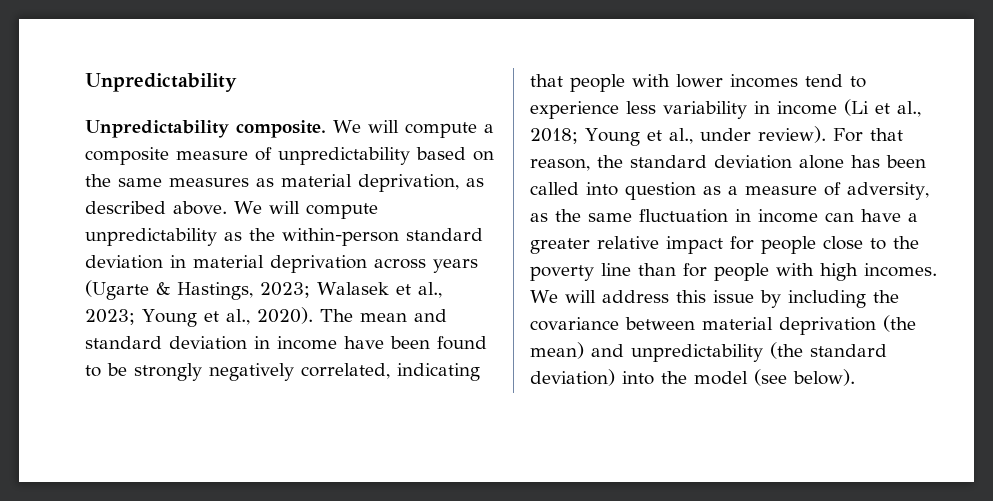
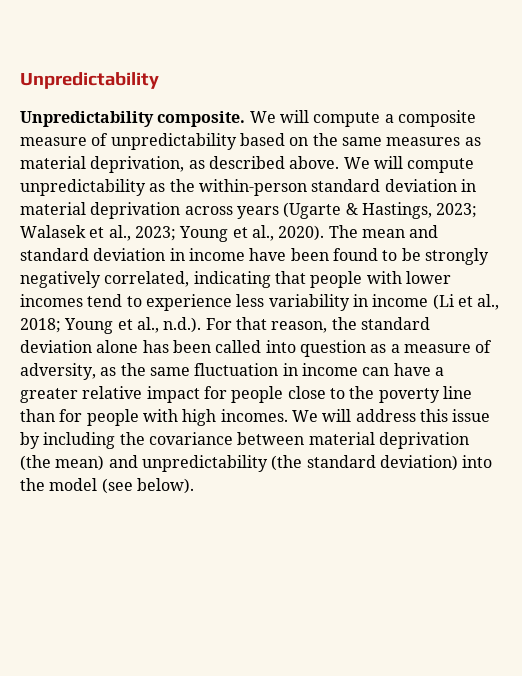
- Young et al., under review). For that reason, the standard deviation alone has been called into question as a measure of adversity, as the same fluctuation in income can have a greater relative impact for people close to the poverty line than for people with high incomes.
+ Young et al., n.d.). For that reason, the standard deviation alone has been called into question as a measure of adversity, as the same fluctuation in income can have a greater relative impact for people close to the poverty line than for people with high incomes.

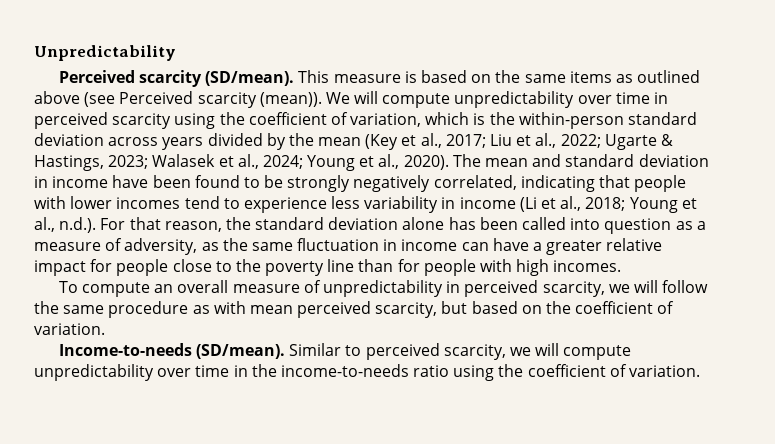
- Unpredictability composite. We will compute a composite measure of unpredictability based on the same measures as material deprivation, as described above. We will compute unpredictability as the within-person standard deviation in material deprivation across years (Ugarte & Hastings, 2023; Walasek et al., 2023; Young et al., 2020).
+ Perceived scarcity (SD/mean). This measure is based on the same items as outlined above (see Perceived scarcity (mean)). We will compute unpredictability over time in perceived scarcity using the coefficient of variation, which is the within-person standard deviation across years divided by the mean (Key et al., 2017; Liu et al., 2022; Ugarte & Hastings, 2023; Walasek et al., 2024; Young et al., 2020).
- Young et al., n.d.). For that reason, the standard deviation alone has been called into question as a measure of adversity, as the same fluctuation in income can have a greater relative impact for people close to the poverty line than for people with high incomes. We will address this issue by including the covariance between material deprivation (the mean) and unpredictability (the standard deviation) into the model (see below).
+ Young et al., n.d.). For that reason, the standard deviation alone has been called into question as a measure of adversity, as the same fluctuation in income can have a greater relative impact for people close to the poverty line than for people with high incomes.
+ To compute an overall measure of unpredictability in perceived scarcity, we will follow the same procedure as with mean perceived scarcity, but based on the coefficient of variation.
+ Income-to-needs (SD/mean). Similar to perceived scarcity, we will compute unpredictability over time in the income-to-needs ratio using the coefficient of variation.

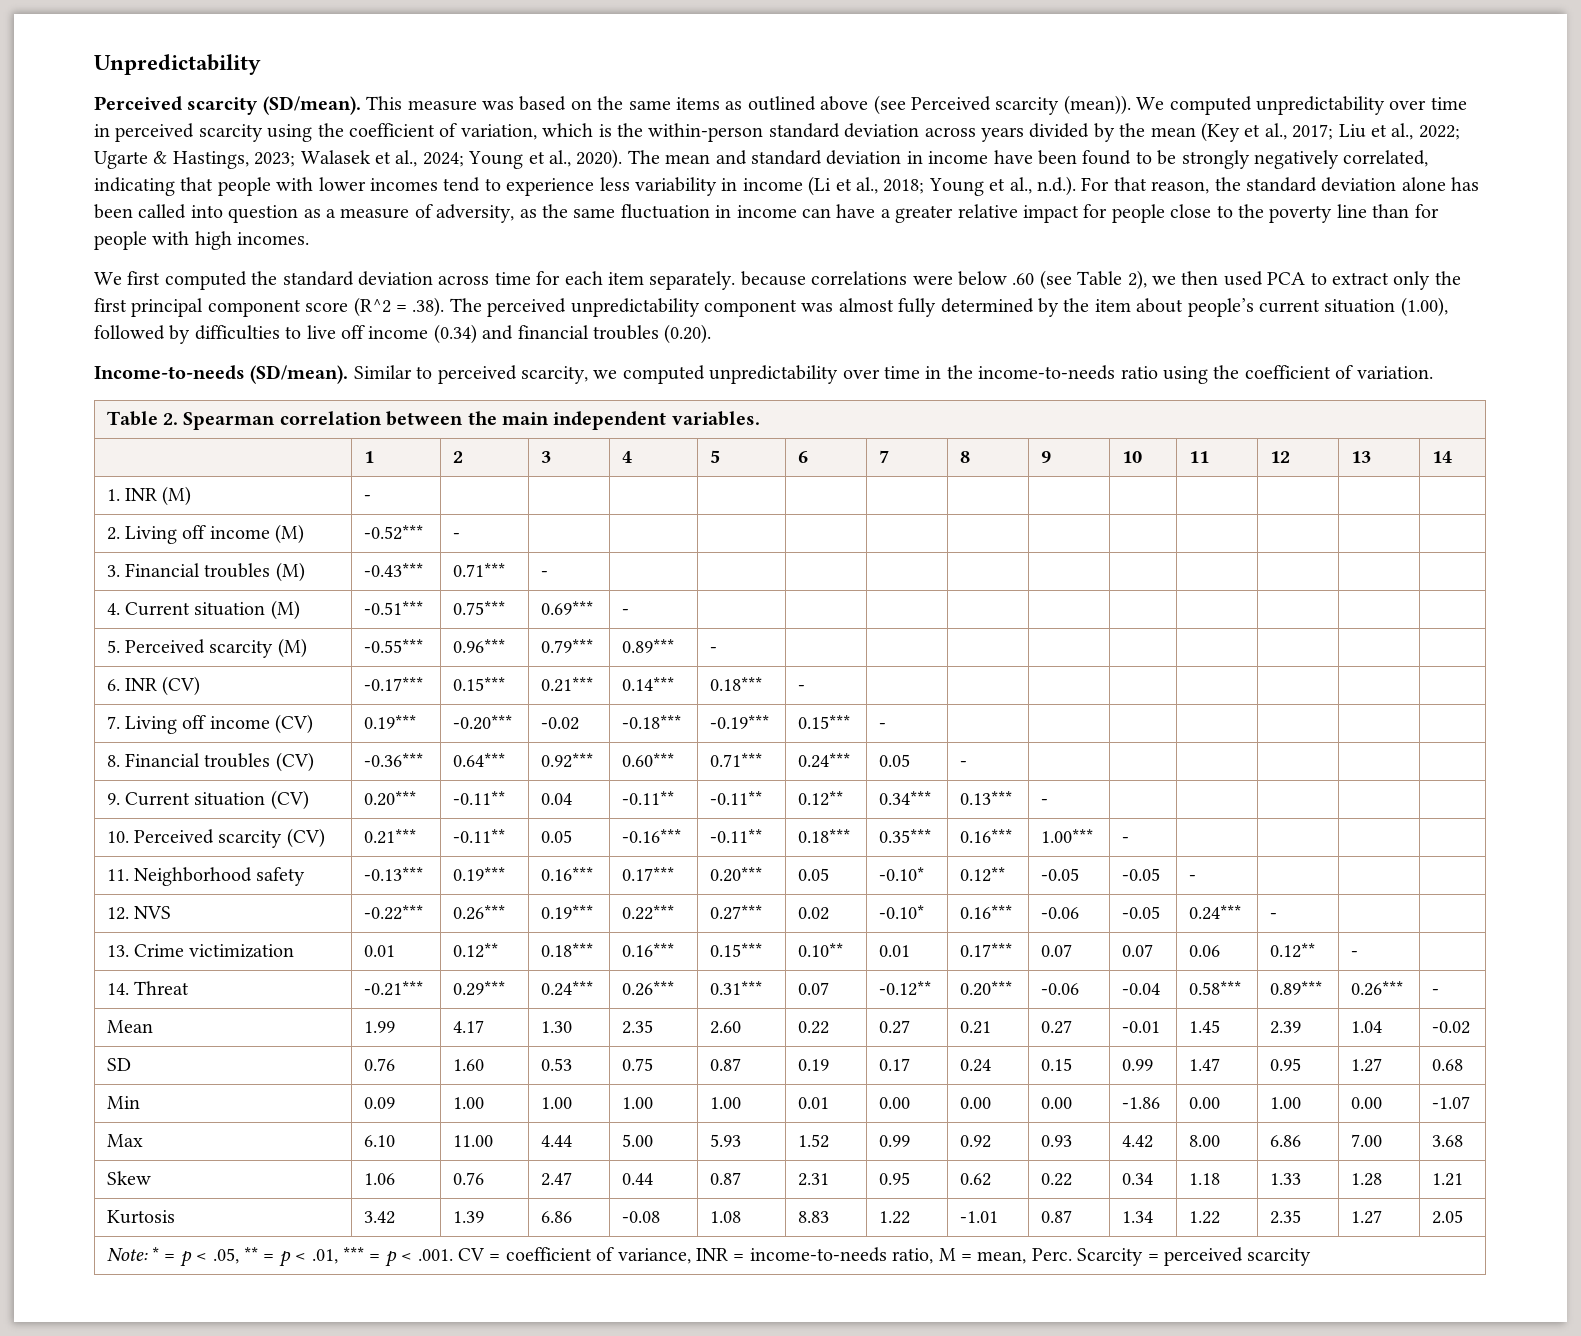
- This measure is based on the same items as outlined above (see Perceived scarcity (mean)).
+ This measure was based on the same items as outlined above (see Perceived scarcity (mean)).
- We will compute unpredictability over time in perceived scarcity using the coefficient of variation, which is the within-person standard deviation across years divided by the mean (Key et al., 2017; Liu et al., 2022; Ugarte & Hastings, 2023; Walasek et al., 2024; Young et al., 2020).
+ We computed unpredictability over time in perceived scarcity using the coefficient of variation, which is the within-person standard deviation across years divided by the mean (Key et al., 2017; Liu et al., 2022; Ugarte & Hastings, 2023; Walasek et al., 2024; Young et al., 2020).
- To compute an overall measure of unpredictability in perceived scarcity, we will follow the same procedure as with mean perceived scarcity, but based on the coefficient of variation.
+ We first computed the standard deviation across time for each item separately. because correlations were below .60 (see Table 2), we then used PCA to extract only the first principal component score (R^2 = .38). The perceived unpredictability component was almost fully determined by the item about people’s current situation (1.00), followed by difficulties to live off income (0.34) and financial troubles (0.20).
- Similar to perceived scarcity, we will compute unpredictability over time in the income-to-needs ratio using the coefficient of variation.
+ Similar to perceived scarcity, we computed unpredictability over time in the income-to-needs ratio using the coefficient of variation.
+ Table 2. Spearman correlation between the main independent variables.
+ | 1 | 2 | 3 | 4 | 5 | 6 | 7 | 8 | 9 | 10 | 11 | 12 | 13 | 14
+ 1. INR (M) | - | | | | | | | | | | | | |
+ 2. Living off income (M) | -0.52*** | - | | | | | | | | | | | |
+ 3. Financial troubles (M) | -0.43*** | 0.71*** | - | | | | | | | | | | |
+ 4. Current situation (M) | -0.51*** | 0.75*** | 0.69*** | - | | | | | | | | | |
+ 5. Perceived scarcity (M) | -0.55*** | 0.96*** | 0.79*** | 0.89*** | - | | | | | | | | |
+ 6. INR (CV) | -0.17*** | 0.15*** | 0.21*** | 0.14*** | 0.18*** | - | | | | | | | |
+ 7. Living off income (CV) | 0.19*** | -0.20*** | -0.02 | -0.18*** | -0.19*** | 0.15*** | - | | | | | | |
+ 8. Financial troubles (CV) | -0.36*** | 0.64*** | 0.92*** | 0.60*** | 0.71*** | 0.24*** | 0.05 | - | | | | | |
+ 9. Current situation (CV) | 0.20*** | -0.11** | 0.04 | -0.11** | -0.11** | 0.12** | 0.34*** | 0.13*** | - | | | | |
+ 10. Perceived scarcity (CV) | 0.21*** | -0.11** | 0.05 | -0.16*** | -0.11** | 0.18*** | 0.35*** | 0.16*** | 1.00*** | - | | | |
+ 11. Neighborhood safety | -0.13*** | 0.19*** | 0.16*** | 0.17*** | 0.20*** | 0.05 | -0.10* | 0.12** | -0.05 | -0.05 | - | | |
+ 12. NVS | -0.22*** | 0.26*** | 0.19*** | 0.22*** | 0.27*** | 0.02 | -0.10* | 0.16*** | -0.06 | -0.05 | 0.24*** | - | |
+ 13. Crime victimization | 0.01 | 0.12** | 0.18*** | 0.16*** | 0.15*** | 0.10** | 0.01 | 0.17*** | 0.07 | 0.07 | 0.06 | 0.12** | - |
+ 14. Threat | -0.21*** | 0.29*** | 0.24*** | 0.26*** | 0.31*** | 0.07 | -0.12** | 0.20*** | -0.06 | -0.04 | 0.58*** | 0.89*** | 0.26*** | -
+ Mean | 1.99 | 4.17 | 1.30 | 2.35 | 2.60 | 0.22 | 0.27 | 0.21 | 0.27 | -0.01 | 1.45 | 2.39 | 1.04 | -0.02
+ SD | 0.76 | 1.60 | 0.53 | 0.75 | 0.87 | 0.19 | 0.17 | 0.24 | 0.15 | 0.99 | 1.47 | 0.95 | 1.27 | 0.68
+ Min | 0.09 | 1.00 | 1.00 | 1.00 | 1.00 | 0.01 | 0.00 | 0.00 | 0.00 | -1.86 | 0.00 | 1.00 | 0.00 | -1.07
+ Max | 6.10 | 11.00 | 4.44 | 5.00 | 5.93 | 1.52 | 0.99 | 0.92 | 0.93 | 4.42 | 8.00 | 6.86 | 7.00 | 3.68
+ Skew | 1.06 | 0.76 | 2.47 | 0.44 | 0.87 | 2.31 | 0.95 | 0.62 | 0.22 | 0.34 | 1.18 | 1.33 | 1.28 | 1.21
+ Kurtosis | 3.42 | 1.39 | 6.86 | -0.08 | 1.08 | 8.83 | 1.22 | -1.01 | 0.87 | 1.34 | 1.22 | 2.35 | 1.27 | 2.05
+ Note: * = p < .05, ** = p < .01, *** = p < .001. CV = coefficient of variance, INR = income-to-needs ratio, M = mean, Perc. Scarcity = perceived scarcity

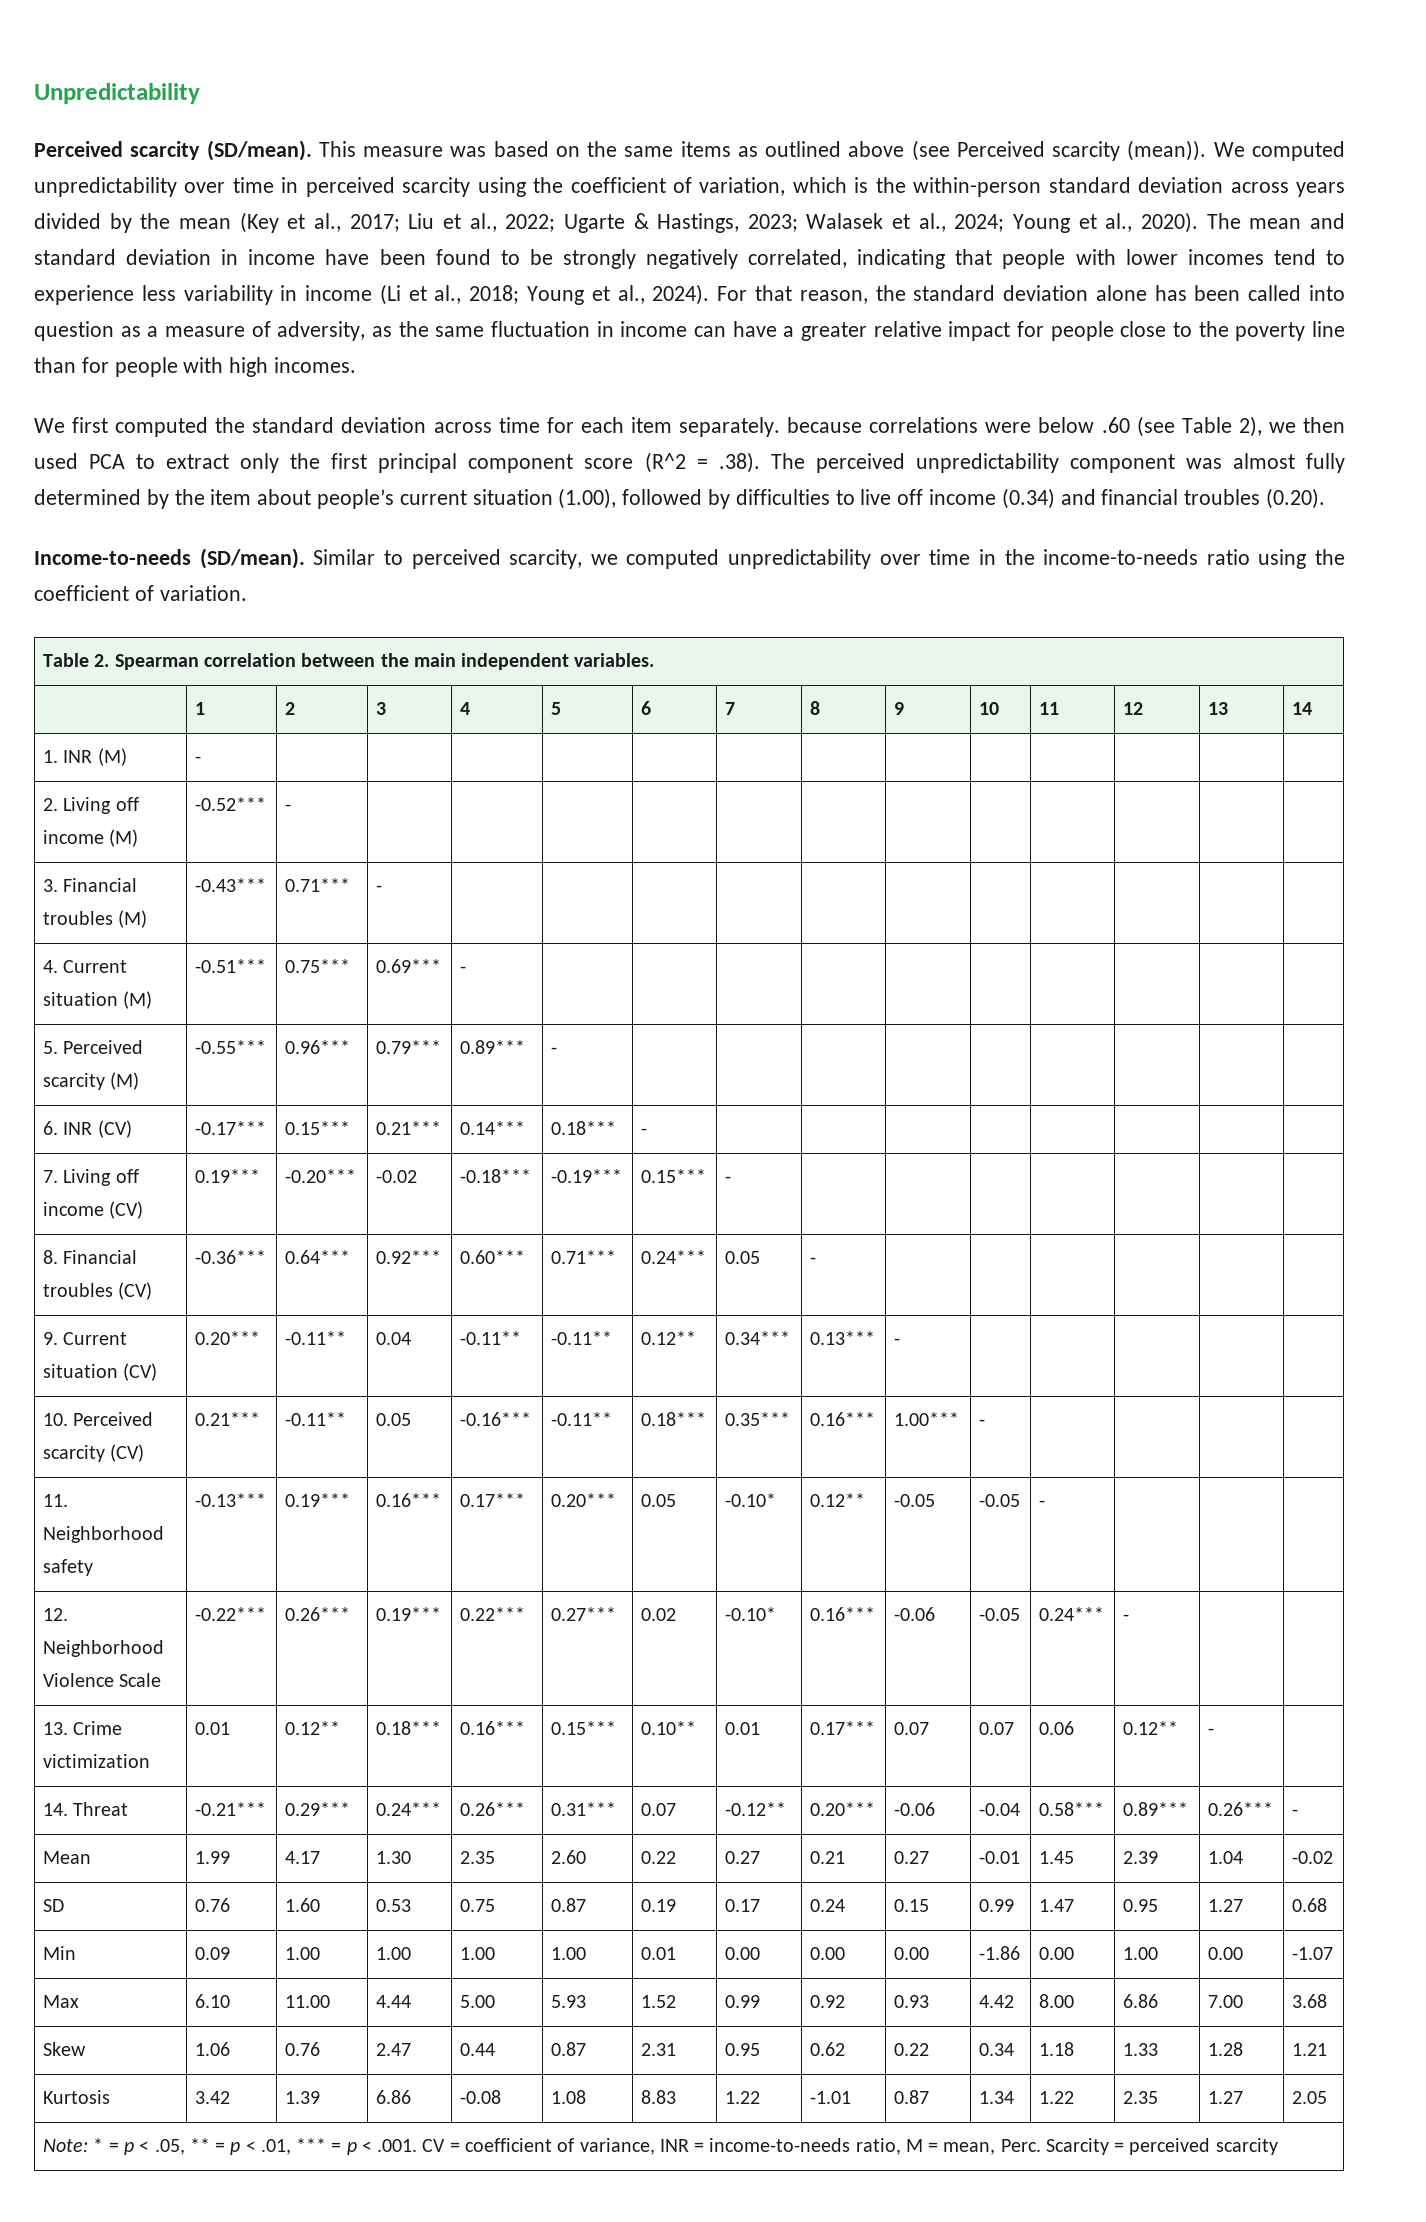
- Young et al., n.d.). For that reason, the standard deviation alone has been called into question as a measure of adversity, as the same fluctuation in income can have a greater relative impact for people close to the poverty line than for people with high incomes.
+ Young et al., 2024). For that reason, the standard deviation alone has been called into question as a measure of adversity, as the same fluctuation in income can have a greater relative impact for people close to the poverty line than for people with high incomes.
- 12. NVS | -0.22*** | 0.26*** | 0.19*** | 0.22*** | 0.27*** | 0.02 | -0.10* | 0.16*** | -0.06 | -0.05 | 0.24*** | - | |
+ 12. Neighborhood Violence Scale | -0.22*** | 0.26*** | 0.19*** | 0.22*** | 0.27*** | 0.02 | -0.10* | 0.16*** | -0.06 | -0.05 | 0.24*** | - | |

